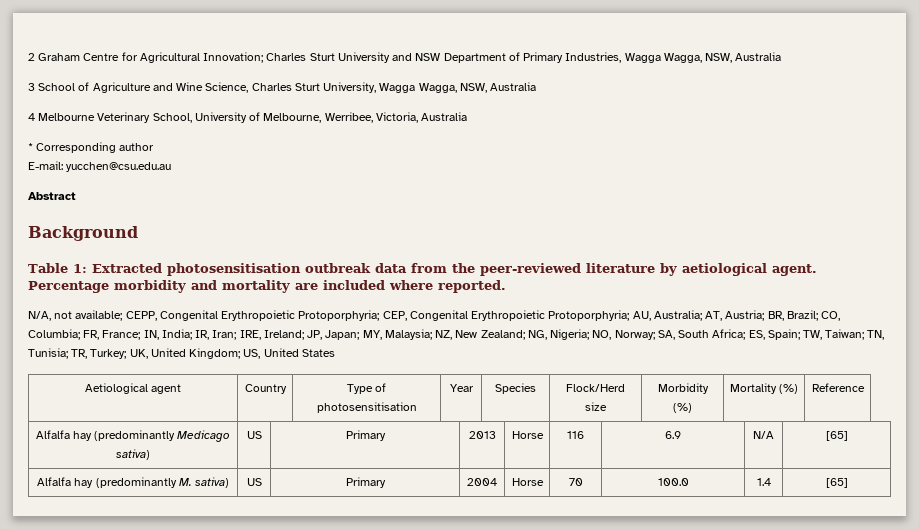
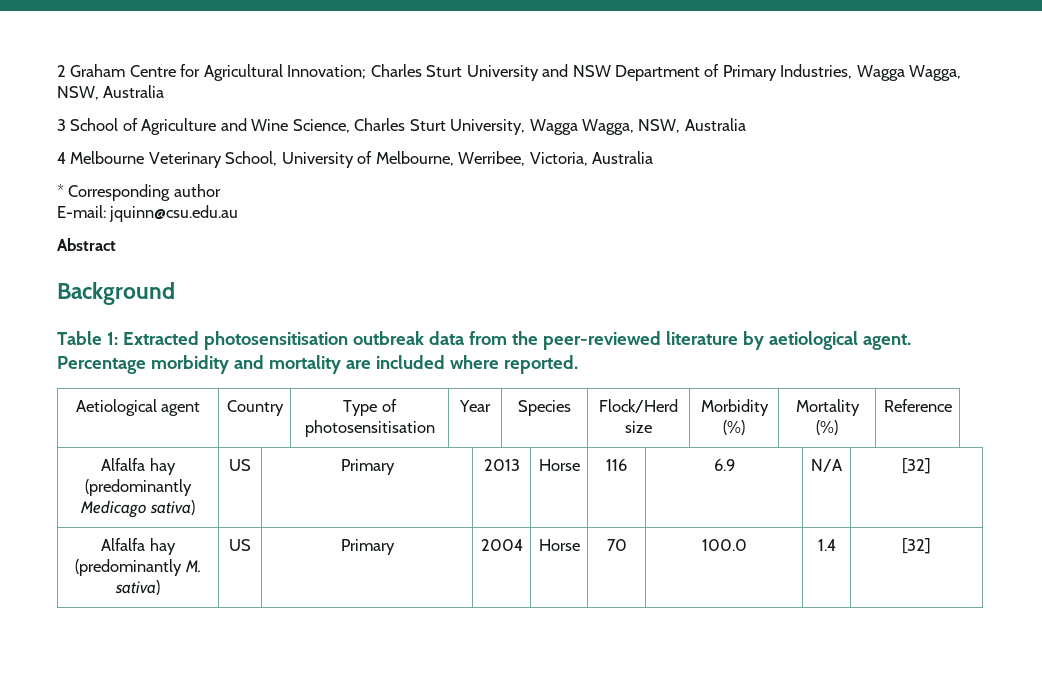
- E-mail: yucchen@csu.edu.au
+ E-mail: jquinn@csu.edu.au
- N/A, not available; CEPP, Congenital Erythropoietic Protoporphyria; CEP, Congenital Erythropoietic Protoporphyria; AU, Australia; AT, Austria; BR, Brazil; CO, Columbia; FR, France; IN, India; IR, Iran; IRE, Ireland; JP, Japan; MY, Malaysia; NZ, New Zealand; NG, Nigeria; NO, Norway; SA, South Africa; ES, Spain; TW, Taiwan; TN, Tunisia; TR, Turkey; UK, United Kingdom; US, United States
- Alfalfa hay (predominantly Medicago sativa) | US | Primary | 2013 | Horse | 116 | 6.9 | N/A | [65]
+ Alfalfa hay (predominantly Medicago sativa) | US | Primary | 2013 | Horse | 116 | 6.9 | N/A | [32]
- Alfalfa hay (predominantly M. sativa) | US | Primary | 2004 | Horse | 70 | 100.0 | 1.4 | [65]
+ Alfalfa hay (predominantly M. sativa) | US | Primary | 2004 | Horse | 70 | 100.0 | 1.4 | [32]

